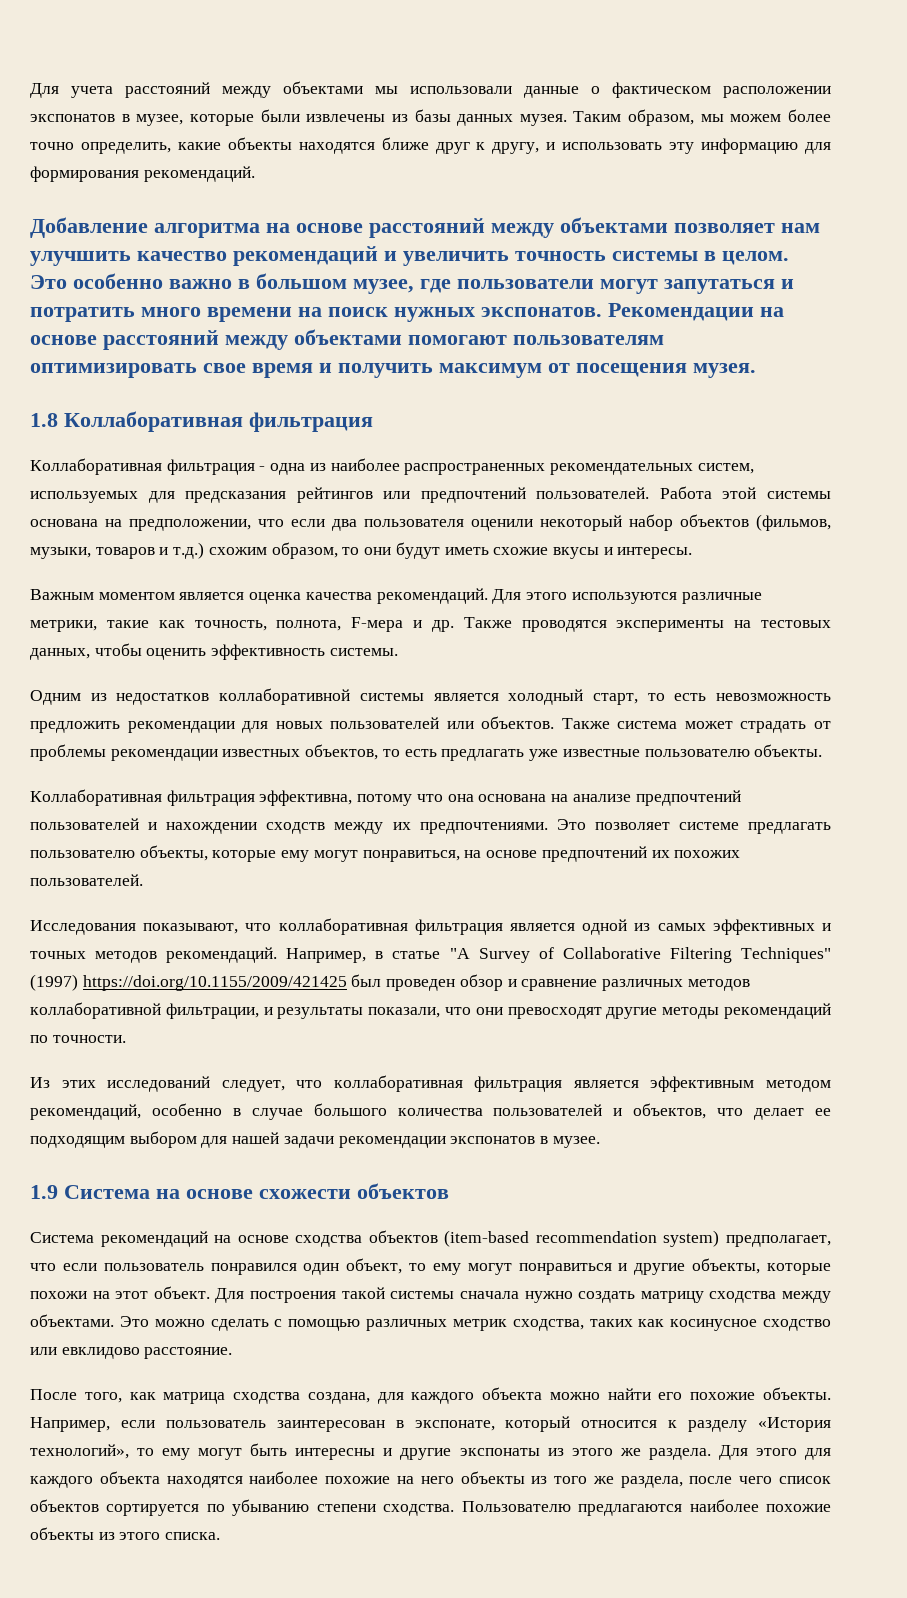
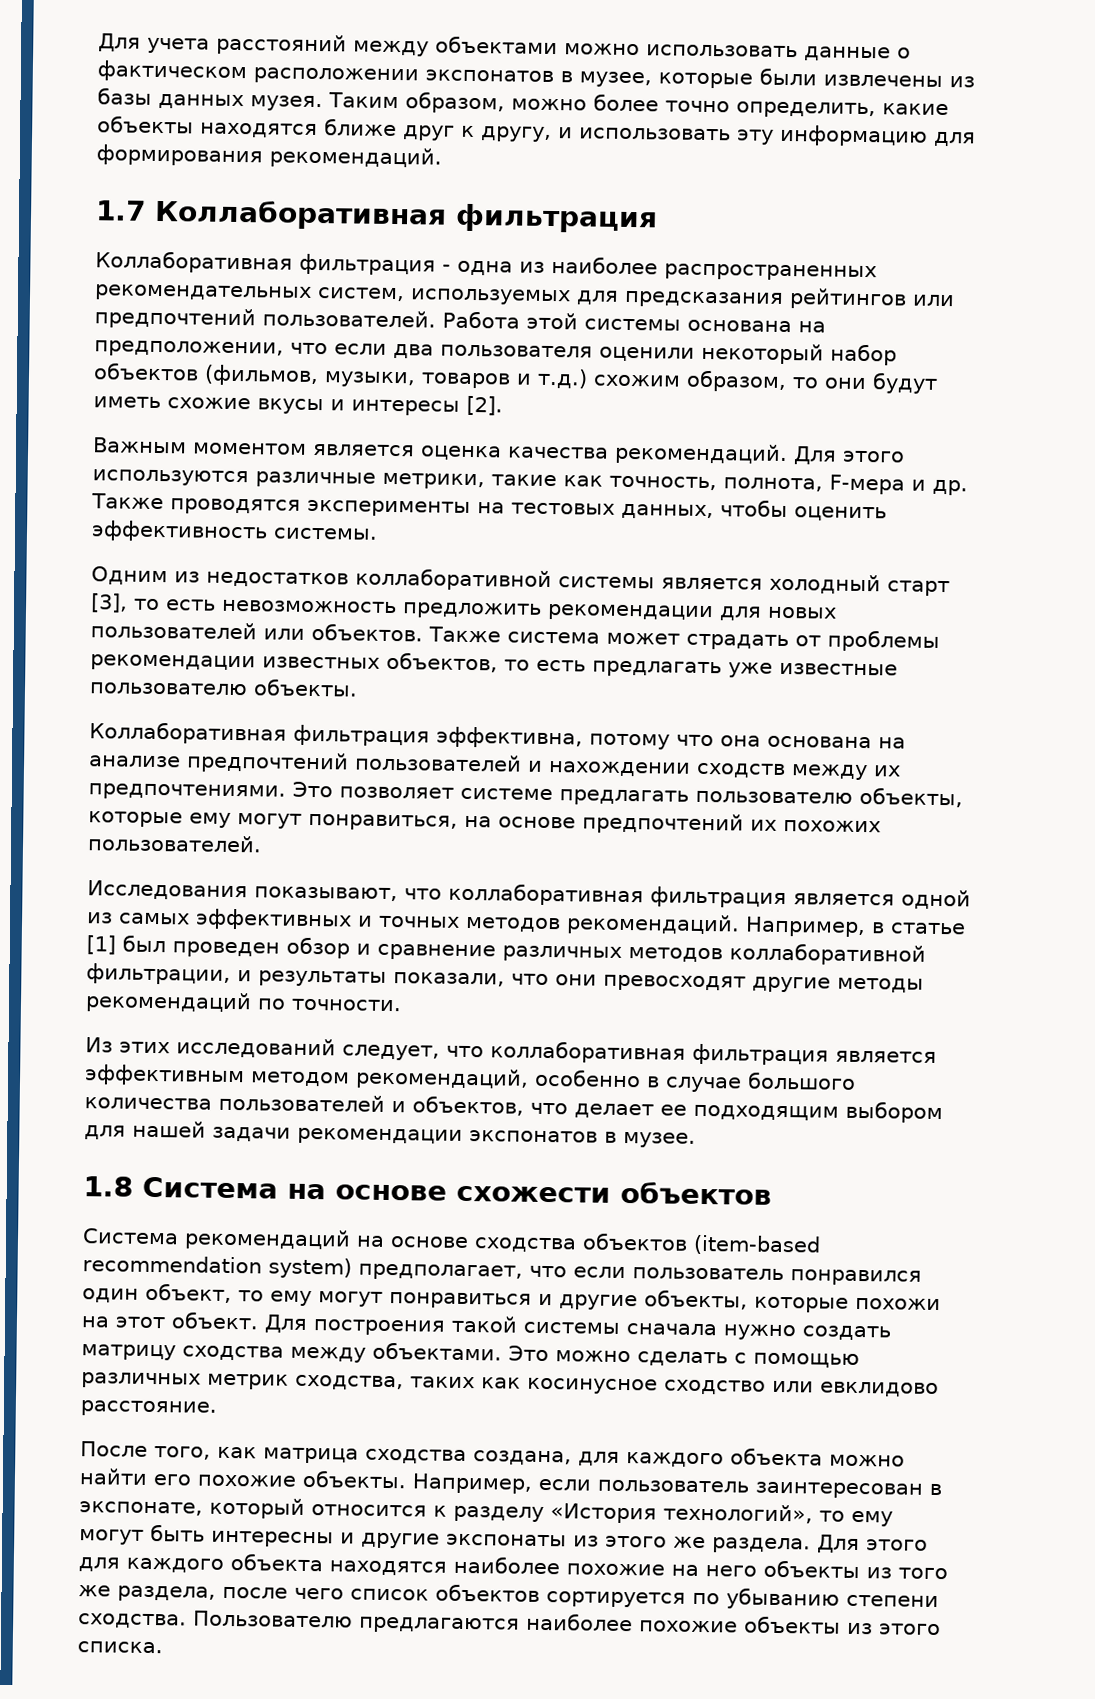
- Для учета расстояний между объектами мы использовали данные о фактическом расположении экспонатов в музее, которые были извлечены из базы данных музея.
+ Для учета расстояний между объектами можно использовать данные о фактическом расположении экспонатов в музее, которые были извлечены из базы данных музея.
- Таким образом, мы можем более точно определить, какие объекты находятся ближе друг к другу, и использовать эту информацию для формирования рекомендаций.
+ Таким образом, можно более точно определить, какие объекты находятся ближе друг к другу, и использовать эту информацию для формирования рекомендаций.
- Добавление алгоритма на основе расстояний между объектами позволяет нам улучшить качество рекомендаций и увеличить точность системы в целом. Это особенно важно в большом музее, где пользователи могут запутаться и потратить много времени на поиск нужных экспонатов. Рекомендации на основе расстояний между объектами помогают пользователям оптимизировать свое время и получить максимум от посещения музея.
- 1.8 Коллаборативная фильтрация
+ 1.7 Коллаборативная фильтрация
- Работа этой системы основана на предположении, что если два пользователя оценили некоторый набор объектов (фильмов, музыки, товаров и т.д.) схожим образом, то они будут иметь схожие вкусы и интересы.
+ Работа этой системы основана на предположении, что если два пользователя оценили некоторый набор объектов (фильмов, музыки, товаров и т.д.) схожим образом, то они будут иметь схожие вкусы и интересы [2].
- Одним из недостатков коллаборативной системы является холодный старт, то есть невозможность предложить рекомендации для новых пользователей или объектов.
+ Одним из недостатков коллаборативной системы является холодный старт [3], то есть невозможность предложить рекомендации для новых пользователей или объектов.
- Например, в статье "A Survey of Collaborative Filtering Techniques" (1997) https://doi.org/10.1155/2009/421425 был проведен обзор и сравнение различных методов коллаборативной фильтрации, и результаты показали, что они превосходят другие методы рекомендаций по точности.
+ Например, в статье [1] был проведен обзор и сравнение различных методов коллаборативной фильтрации, и результаты показали, что они превосходят другие методы рекомендаций по точности.
- 1.9 Система на основе схожести объектов
+ 1.8 Система на основе схожести объектов

